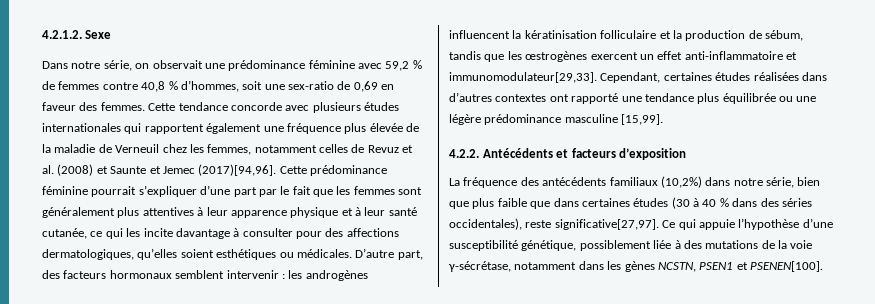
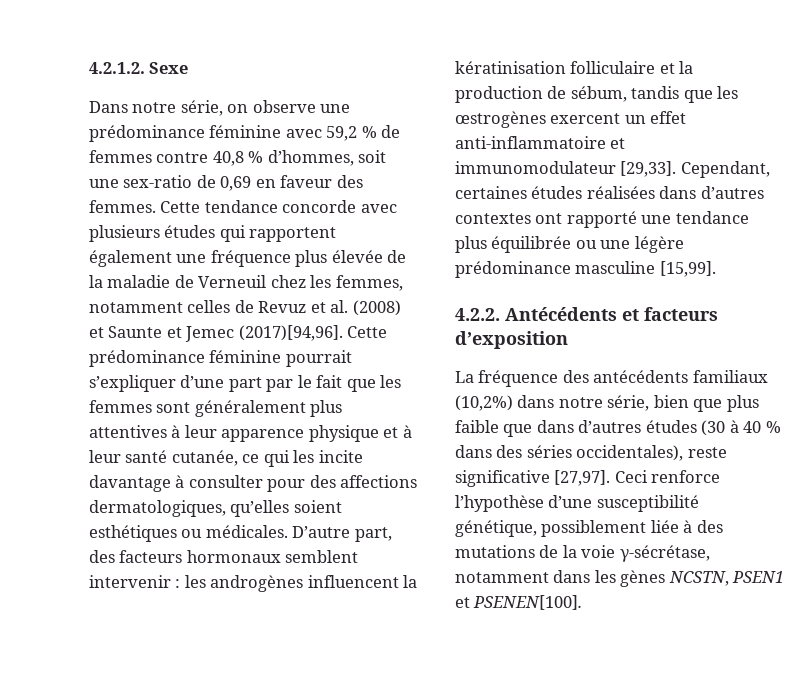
- Dans notre série, on observait une prédominance féminine avec 59,2 % de femmes contre 40,8 % d’hommes, soit une sex-ratio de 0,69 en faveur des femmes.
+ Dans notre série, on observe une prédominance féminine avec 59,2 % de femmes contre 40,8 % d’hommes, soit une sex-ratio de 0,69 en faveur des femmes.
- Cette tendance concorde avec plusieurs études internationales qui rapportent également une fréquence plus élevée de la maladie de Verneuil chez les femmes, notamment celles de Revuz et al. (2008) et Saunte et Jemec (2017)[94,96].
+ Cette tendance concorde avec plusieurs études qui rapportent également une fréquence plus élevée de la maladie de Verneuil chez les femmes, notamment celles de Revuz et al. (2008) et Saunte et Jemec (2017)[94,96].
- D’autre part, des facteurs hormonaux semblent intervenir : les androgènes influencent la kératinisation folliculaire et la production de sébum, tandis que les œstrogènes exercent un effet anti-inflammatoire et immunomodulateur[29,33].
+ D’autre part, des facteurs hormonaux semblent intervenir : les androgènes influencent la kératinisation folliculaire et la production de sébum, tandis que les œstrogènes exercent un effet anti-inflammatoire et immunomodulateur [29,33].
- La fréquence des antécédents familiaux (10,2%) dans notre série, bien que plus faible que dans certaines études (30 à 40 % dans des séries occidentales), reste significative[27,97]. Ce qui appuie l’hypothèse d’une susceptibilité génétique, possiblement liée à des mutations de la voie γ-sécrétase, notamment dans les gènes NCSTN, PSEN1 et PSENEN[100].
+ La fréquence des antécédents familiaux (10,2%) dans notre série, bien que plus faible que dans d’autres études (30 à 40 % dans des séries occidentales), reste significative [27,97]. Ceci renforce l’hypothèse d’une susceptibilité génétique, possiblement liée à des mutations de la voie γ-sécrétase, notamment dans les gènes NCSTN, PSEN1 et PSENEN[100].

